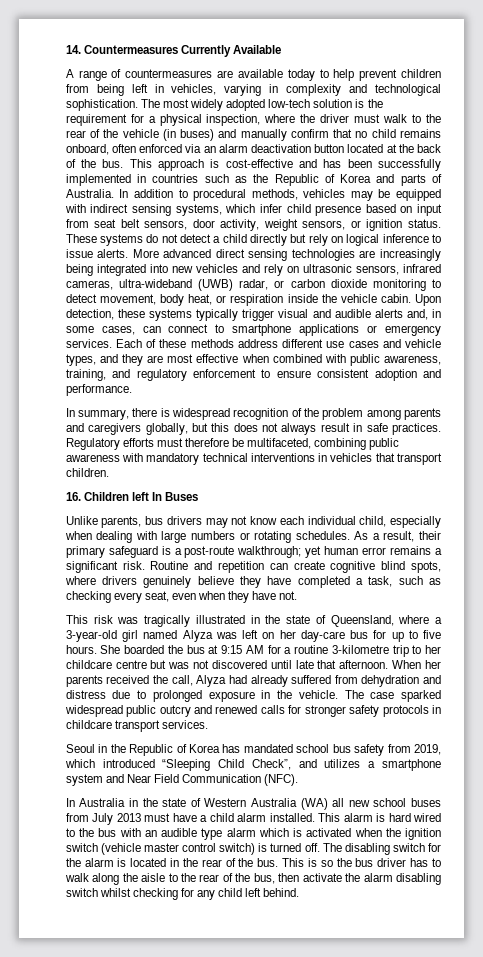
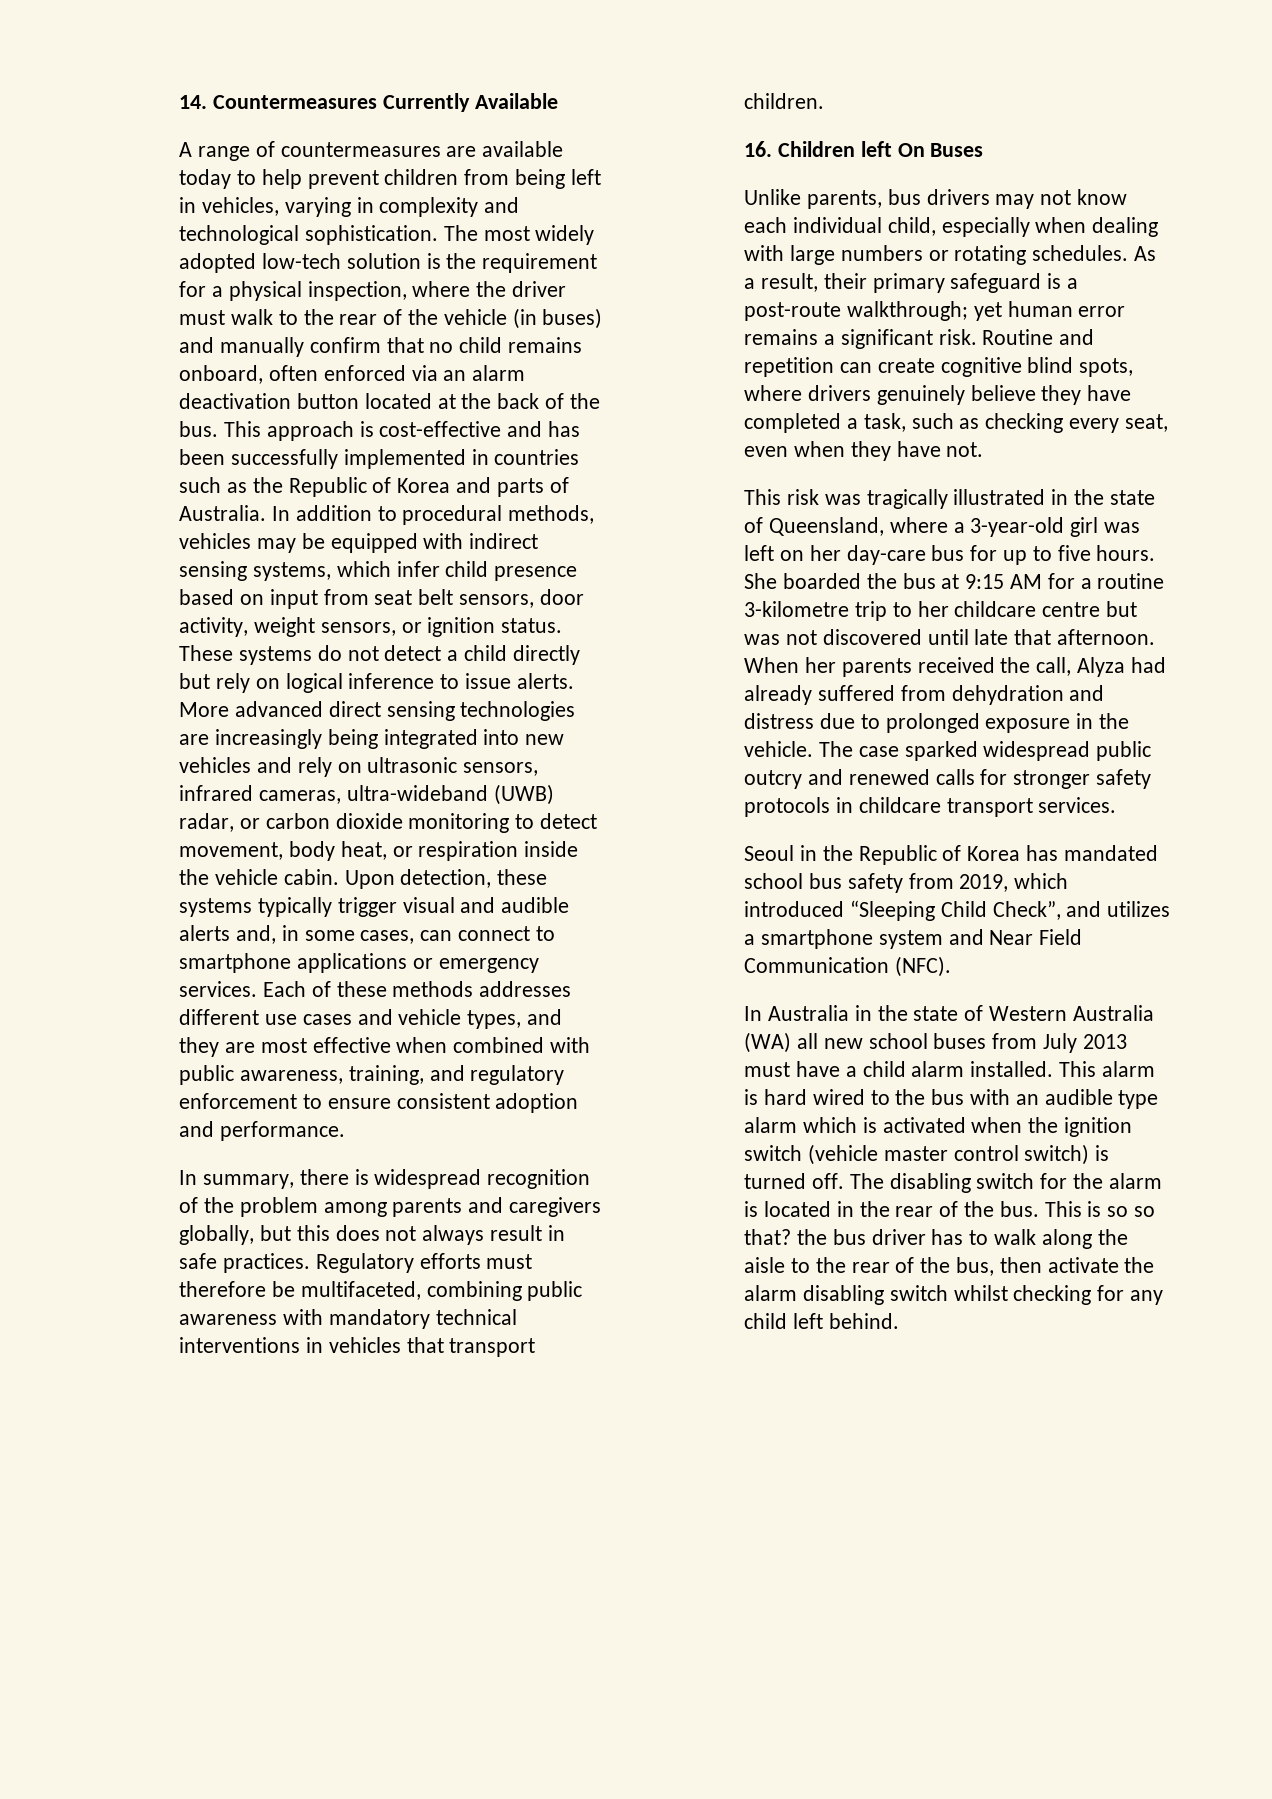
- Each of these methods address different use cases and vehicle types, and they are most effective when combined with public awareness, training, and regulatory enforcement to ensure consistent adoption and performance.
+ Each of these methods addresses different use cases and vehicle types, and they are most effective when combined with public awareness, training, and regulatory enforcement to ensure consistent adoption and performance.
- 16. Children left In Buses
+ 16. Children left On Buses
- This risk was tragically illustrated in the state of Queensland, where a 3-year-old girl named Alyza was left on her day-care bus for up to five hours.
+ This risk was tragically illustrated in the state of Queensland, where a 3-year-old girl was left on her day-care bus for up to five hours.
- This is so the bus driver has to walk along the aisle to the rear of the bus, then activate the alarm disabling switch whilst checking for any child left behind.
+ This is so so that? the bus driver has to walk along the aisle to the rear of the bus, then activate the alarm disabling switch whilst checking for any child left behind.

